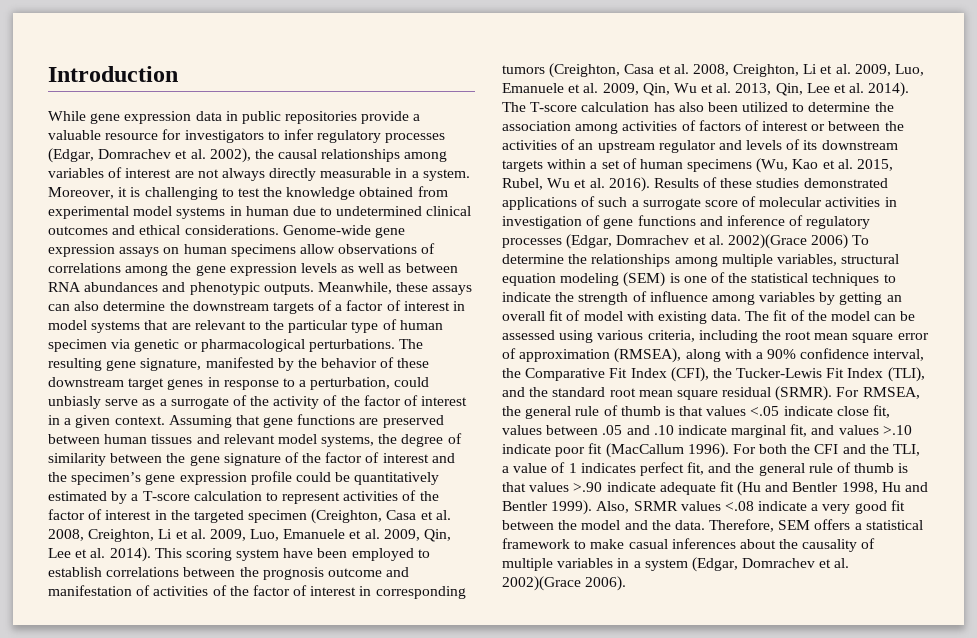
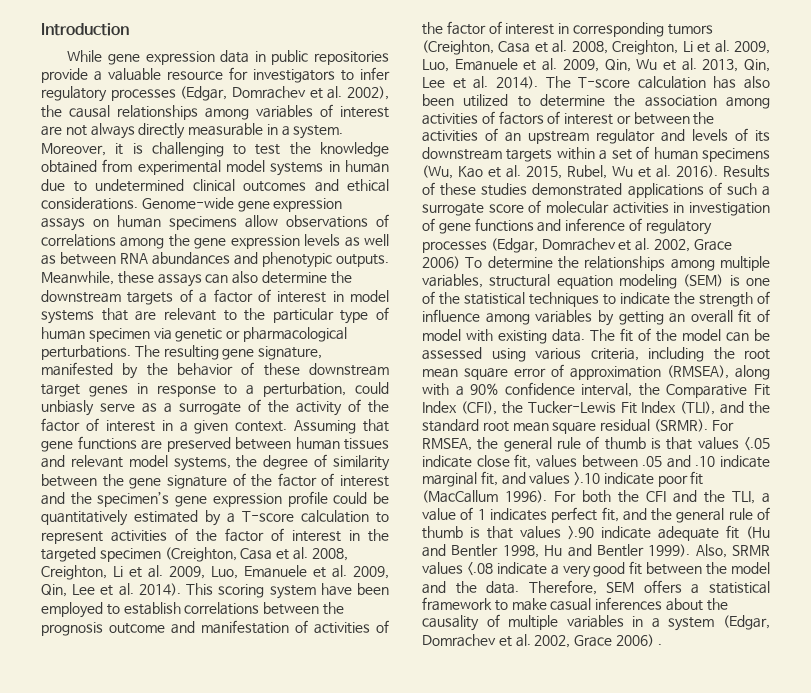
- Results of these studies demonstrated applications of such a surrogate score of molecular activities in investigation of gene functions and inference of regulatory processes (Edgar, Domrachev et al. 2002)(Grace 2006) To determine the relationships among multiple variables, structural equation modeling (SEM) is one of the statistical techniques to indicate the strength of influence among variables by getting an overall fit of model with existing data.
+ Results of these studies demonstrated applications of such a surrogate score of molecular activities in investigation of gene functions and inference of regulatory processes (Edgar, Domrachev et al. 2002, Grace 2006) To determine the relationships among multiple variables, structural equation modeling (SEM) is one of the statistical techniques to indicate the strength of influence among variables by getting an overall fit of model with existing data.
- Therefore, SEM offers a statistical framework to make casual inferences about the causality of multiple variables in a system (Edgar, Domrachev et al. 2002)(Grace 2006).
+ Therefore, SEM offers a statistical framework to make casual inferences about the causality of multiple variables in a system (Edgar, Domrachev et al. 2002, Grace 2006) .

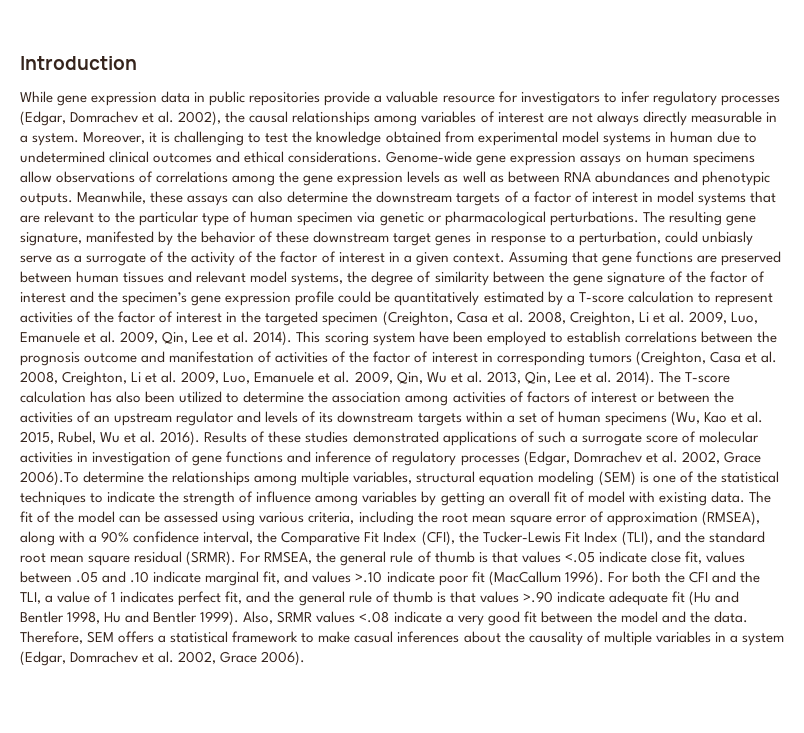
- Results of these studies demonstrated applications of such a surrogate score of molecular activities in investigation of gene functions and inference of regulatory processes (Edgar, Domrachev et al. 2002, Grace 2006) To determine the relationships among multiple variables, structural equation modeling (SEM) is one of the statistical techniques to indicate the strength of influence among variables by getting an overall fit of model with existing data.
+ Results of these studies demonstrated applications of such a surrogate score of molecular activities in investigation of gene functions and inference of regulatory processes (Edgar, Domrachev et al. 2002, Grace 2006).To determine the relationships among multiple variables, structural equation modeling (SEM) is one of the statistical techniques to indicate the strength of influence among variables by getting an overall fit of model with existing data.
- Therefore, SEM offers a statistical framework to make casual inferences about the causality of multiple variables in a system (Edgar, Domrachev et al. 2002, Grace 2006) .
+ Therefore, SEM offers a statistical framework to make casual inferences about the causality of multiple variables in a system (Edgar, Domrachev et al. 2002, Grace 2006).

